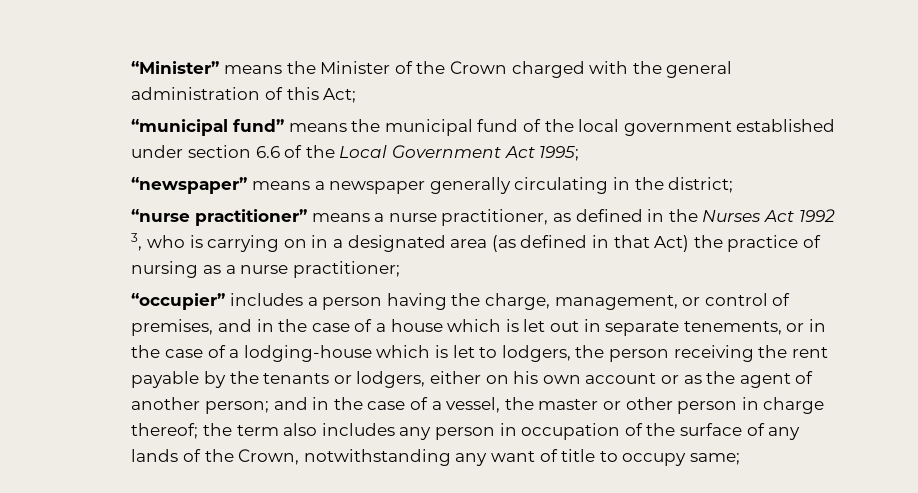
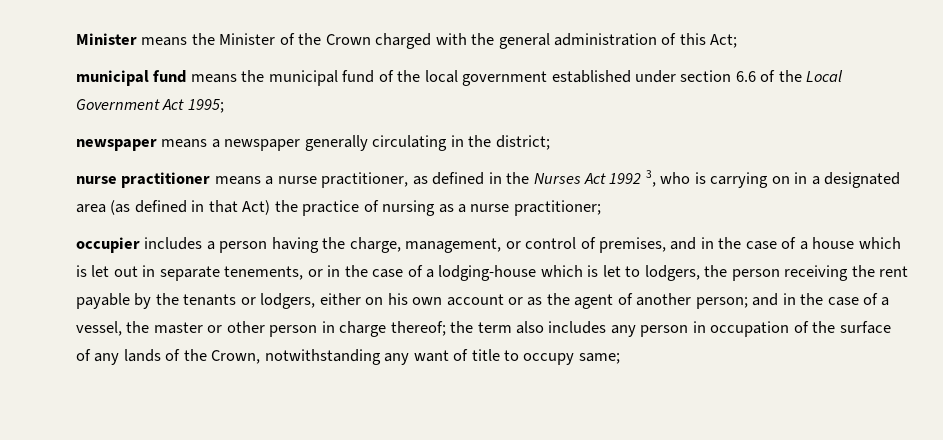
- “Minister” means the Minister of the Crown charged with the general administration of this Act;
+ Minister means the Minister of the Crown charged with the general administration of this Act;
- “municipal fund” means the municipal fund of the local government established under section 6.6 of the Local Government Act 1995;
+ municipal fund means the municipal fund of the local government established under section 6.6 of the Local Government Act 1995;
- “newspaper” means a newspaper generally circulating in the district;
+ newspaper means a newspaper generally circulating in the district;
- “nurse practitioner” means a nurse practitioner, as defined in the Nurses Act 1992 3, who is carrying on in a designated area (as defined in that Act) the practice of nursing as a nurse practitioner;
+ nurse practitioner means a nurse practitioner, as defined in the Nurses Act 1992 3, who is carrying on in a designated area (as defined in that Act) the practice of nursing as a nurse practitioner;
- “occupier” includes a person having the charge, management, or control of premises, and in the case of a house which is let out in separate tenements, or in the case of a lodging-house which is let to lodgers, the person receiving the rent payable by the tenants or lodgers, either on his own account or as the agent of another person;
+ occupier includes a person having the charge, management, or control of premises, and in the case of a house which is let out in separate tenements, or in the case of a lodging-house which is let to lodgers, the person receiving the rent payable by the tenants or lodgers, either on his own account or as the agent of another person;

